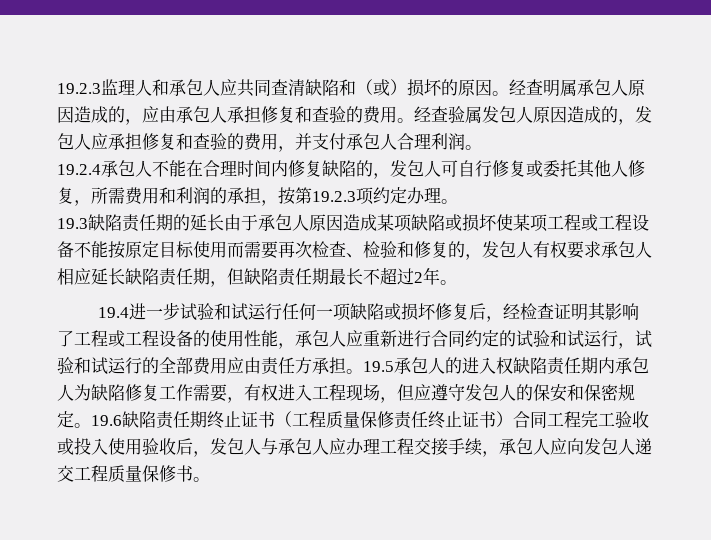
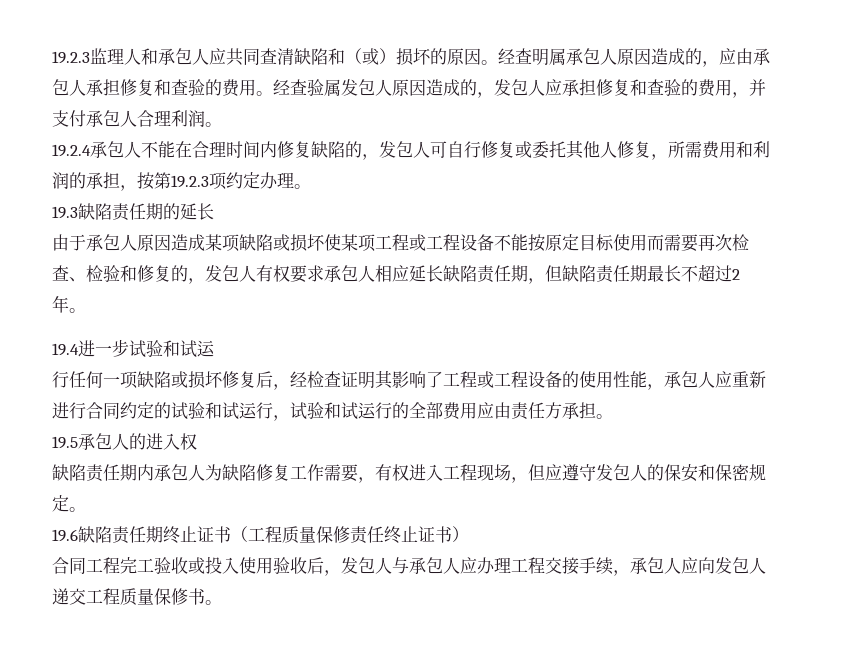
- 19.3缺陷责任期的延长由于承包人原因造成某项缺陷或损坏使某项工程或工程设备不能按原定目标使用而需要再次检查、检验和修复的，发包人有权要求承包人相应延长缺陷责任期，但缺陷责任期最长不超过2年。
+ 19.3缺陷责任期的延长
+ 由于承包人原因造成某项缺陷或损坏使某项工程或工程设备不能按原定目标使用而需要再次检查、检验和修复的，发包人有权要求承包人相应延长缺陷责任期，但缺陷责任期最长不超过2年。
- 19.4进一步试验和试运行任何一项缺陷或损坏修复后，经检查证明其影响了工程或工程设备的使用性能，承包人应重新进行合同约定的试验和试运行，试验和试运行的全部费用应由责任方承担。19.5承包人的进入权缺陷责任期内承包人为缺陷修复工作需要，有权进入工程现场，但应遵守发包人的保安和保密规定。19.6缺陷责任期终止证书（工程质量保修责任终止证书）合同工程完工验收或投入使用验收后，发包人与承包人应办理工程交接手续，承包人应向发包人递交工程质量保修书。
+ 19.4进一步试验和试运
+ 行任何一项缺陷或损坏修复后，经检查证明其影响了工程或工程设备的使用性能，承包人应重新进行合同约定的试验和试运行，试验和试运行的全部费用应由责任方承担。
+ 19.5承包人的进入权
+ 缺陷责任期内承包人为缺陷修复工作需要，有权进入工程现场，但应遵守发包人的保安和保密规定。
+ 19.6缺陷责任期终止证书（工程质量保修责任终止证书）
+ 合同工程完工验收或投入使用验收后，发包人与承包人应办理工程交接手续，承包人应向发包人递交工程质量保修书。

